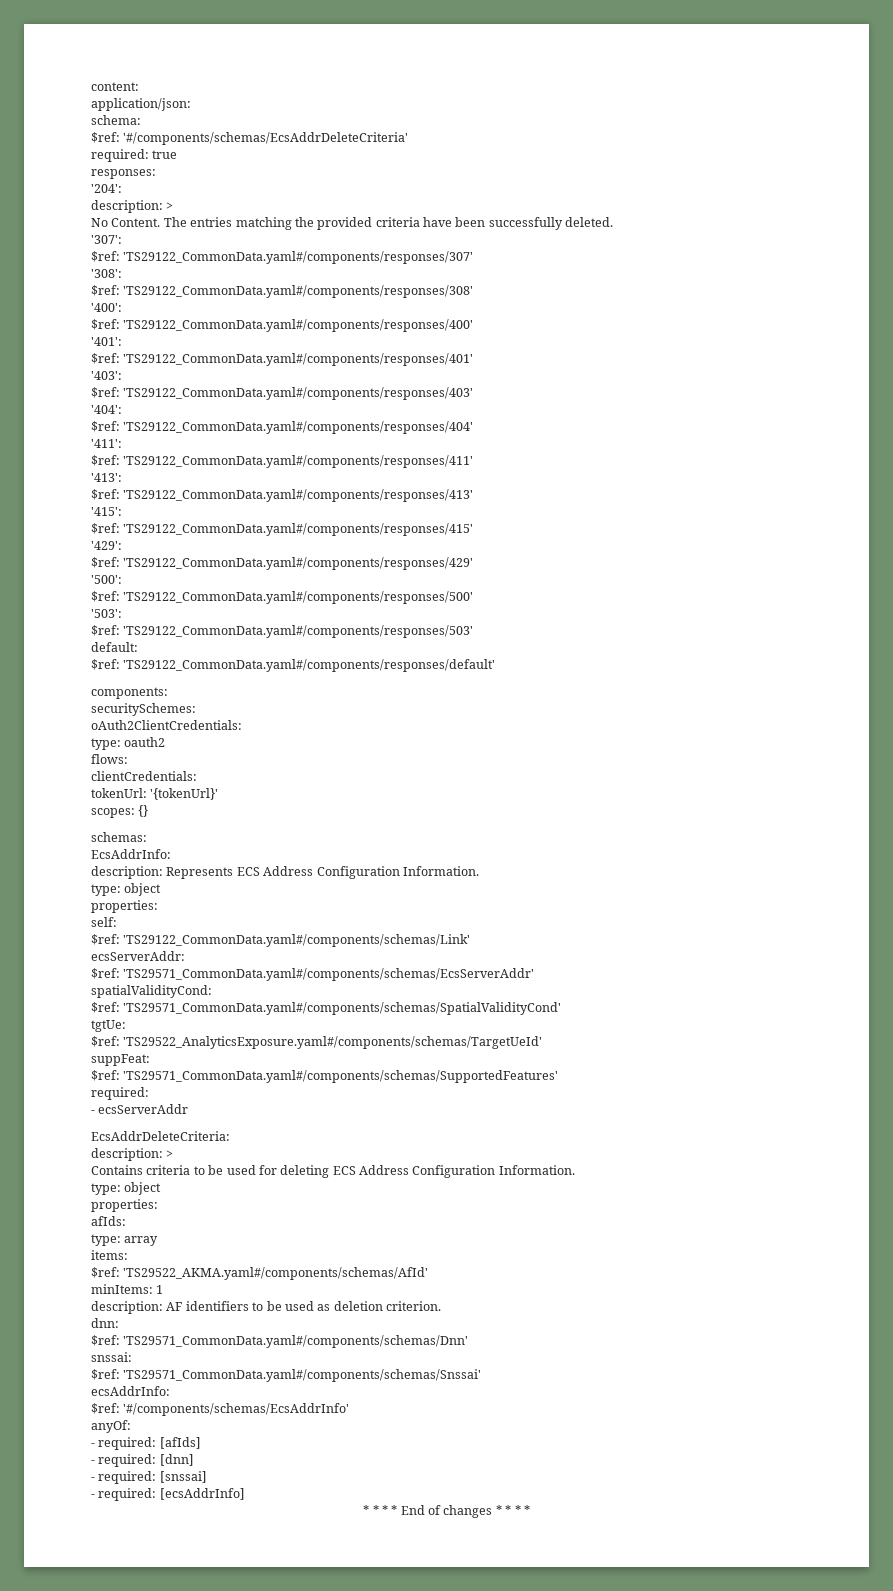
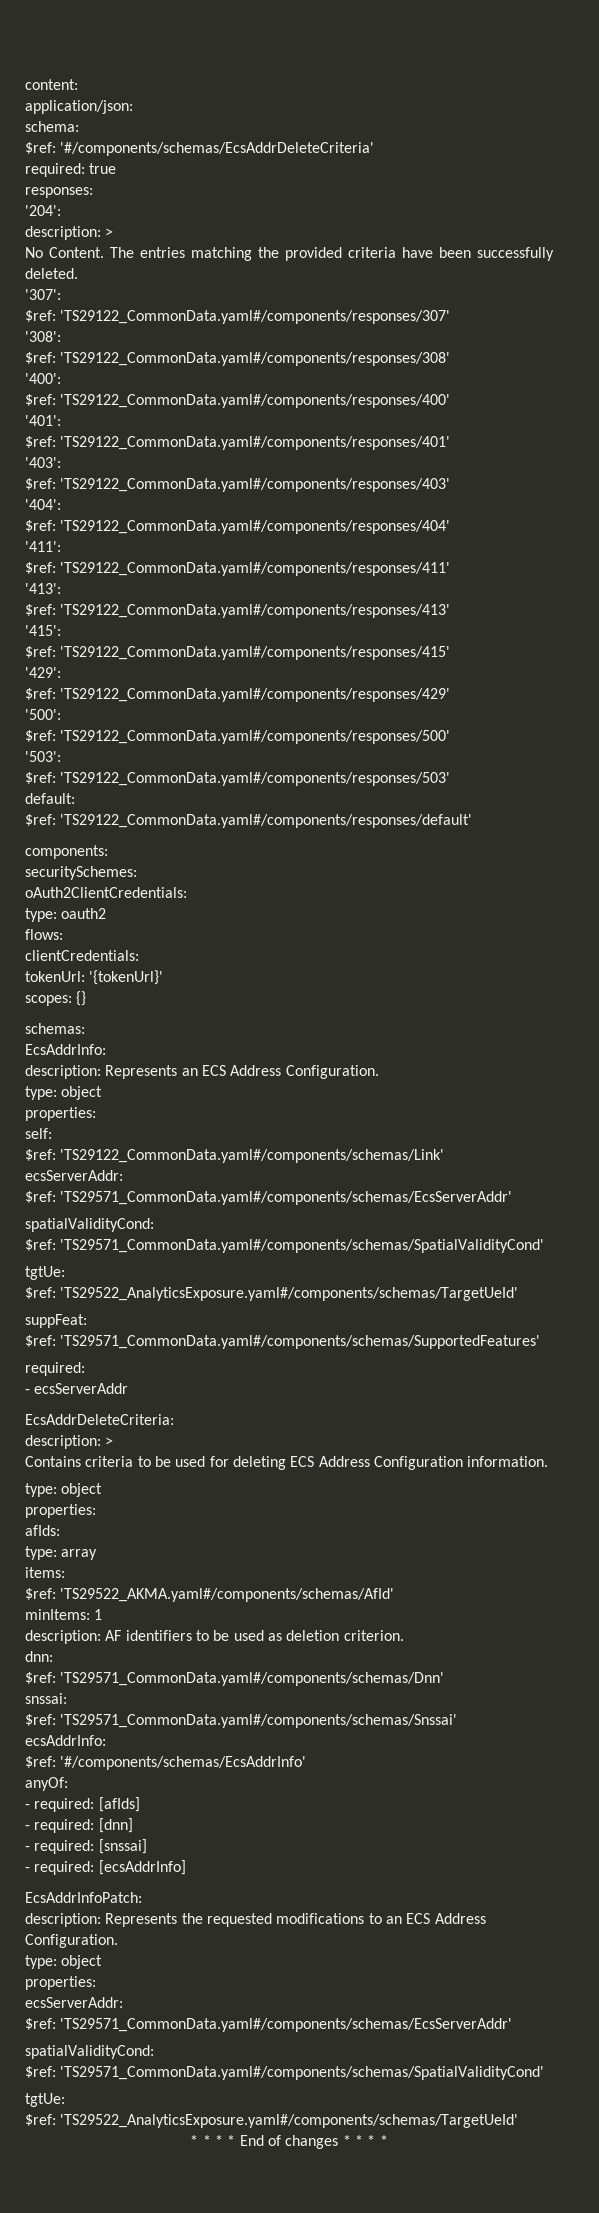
- description: Represents ECS Address Configuration Information.
+ description: Represents an ECS Address Configuration.
- Contains criteria to be used for deleting ECS Address Configuration Information.
+ Contains criteria to be used for deleting ECS Address Configuration information.
+ EcsAddrInfoPatch:
+ description: Represents the requested modifications to an ECS Address Configuration.
+ type: object
+ properties:
+ ecsServerAddr:
+ $ref: 'TS29571_CommonData.yaml#/components/schemas/EcsServerAddr'
+ spatialValidityCond:
+ $ref: 'TS29571_CommonData.yaml#/components/schemas/SpatialValidityCond'
+ tgtUe:
+ $ref: 'TS29522_AnalyticsExposure.yaml#/components/schemas/TargetUeId'

